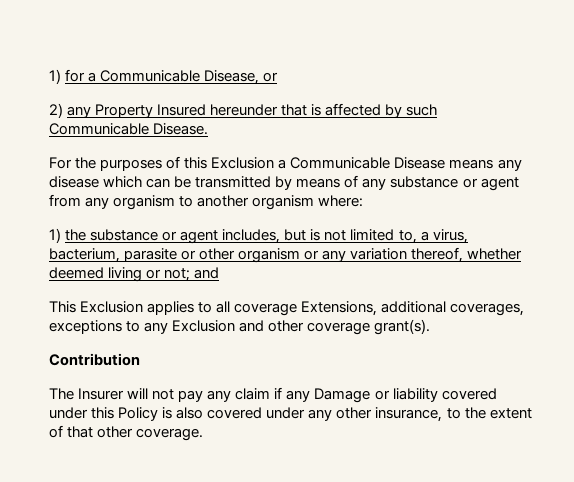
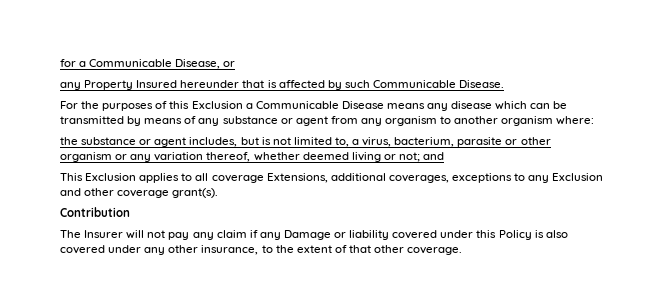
- 1) for a Communicable Disease, or
+ for a Communicable Disease, or
- 2) any Property Insured hereunder that is affected by such Communicable Disease.
+ any Property Insured hereunder that is affected by such Communicable Disease.
- 1) the substance or agent includes, but is not limited to, a virus, bacterium, parasite or other organism or any variation thereof, whether deemed living or not; and
+ the substance or agent includes, but is not limited to, a virus, bacterium, parasite or other organism or any variation thereof, whether deemed living or not; and

